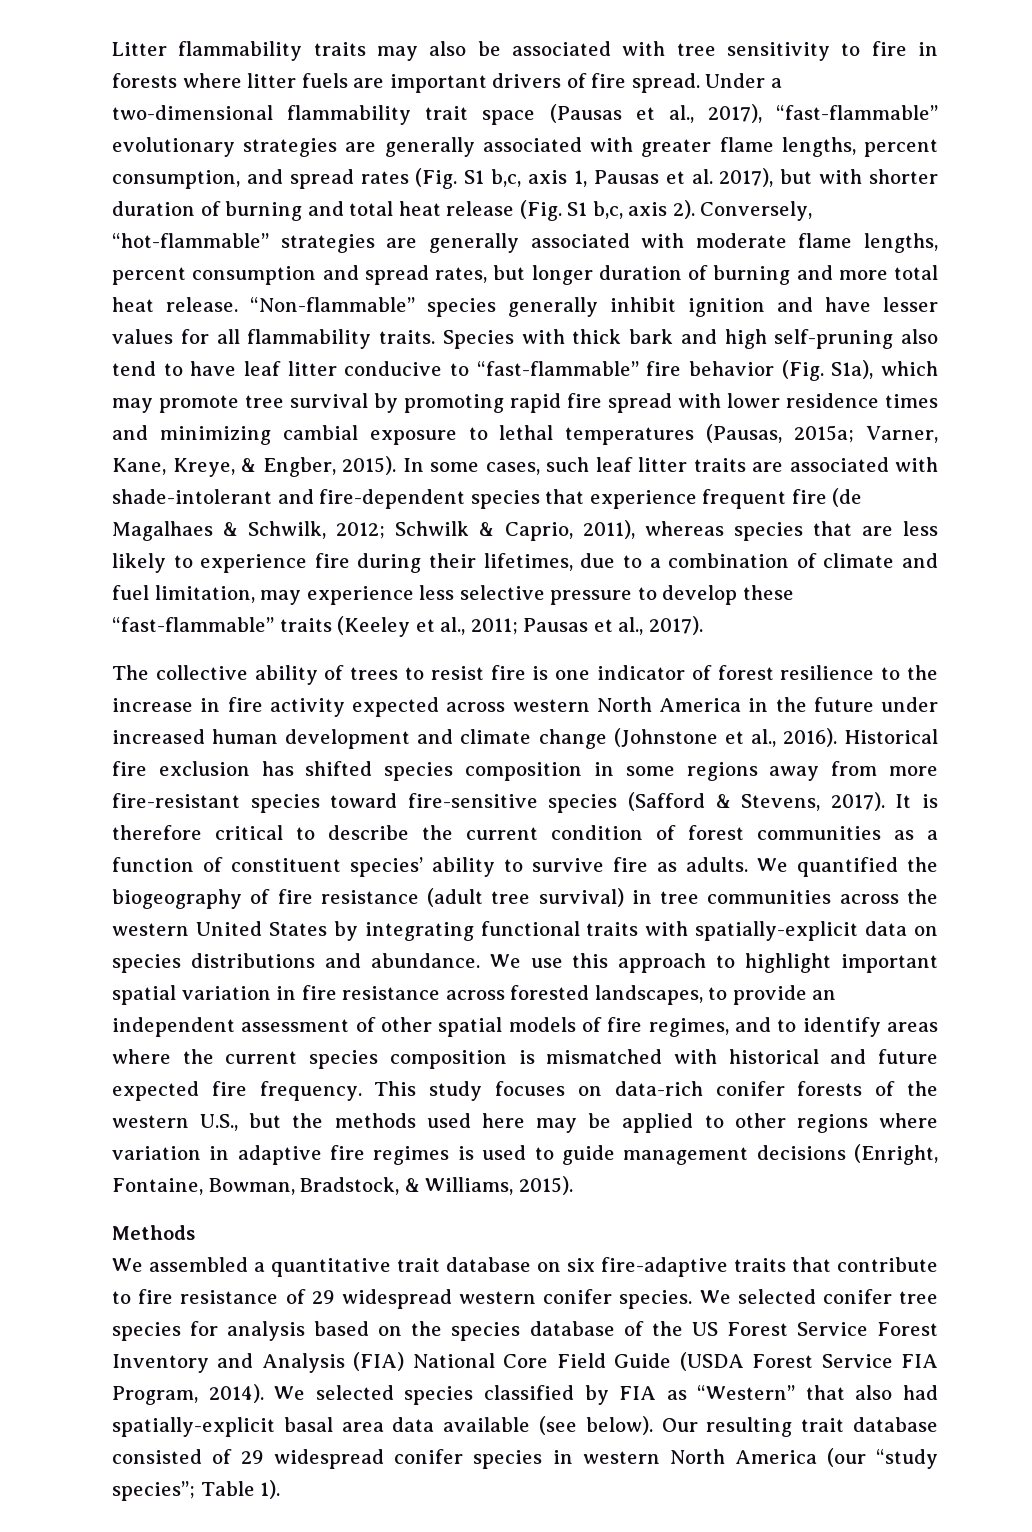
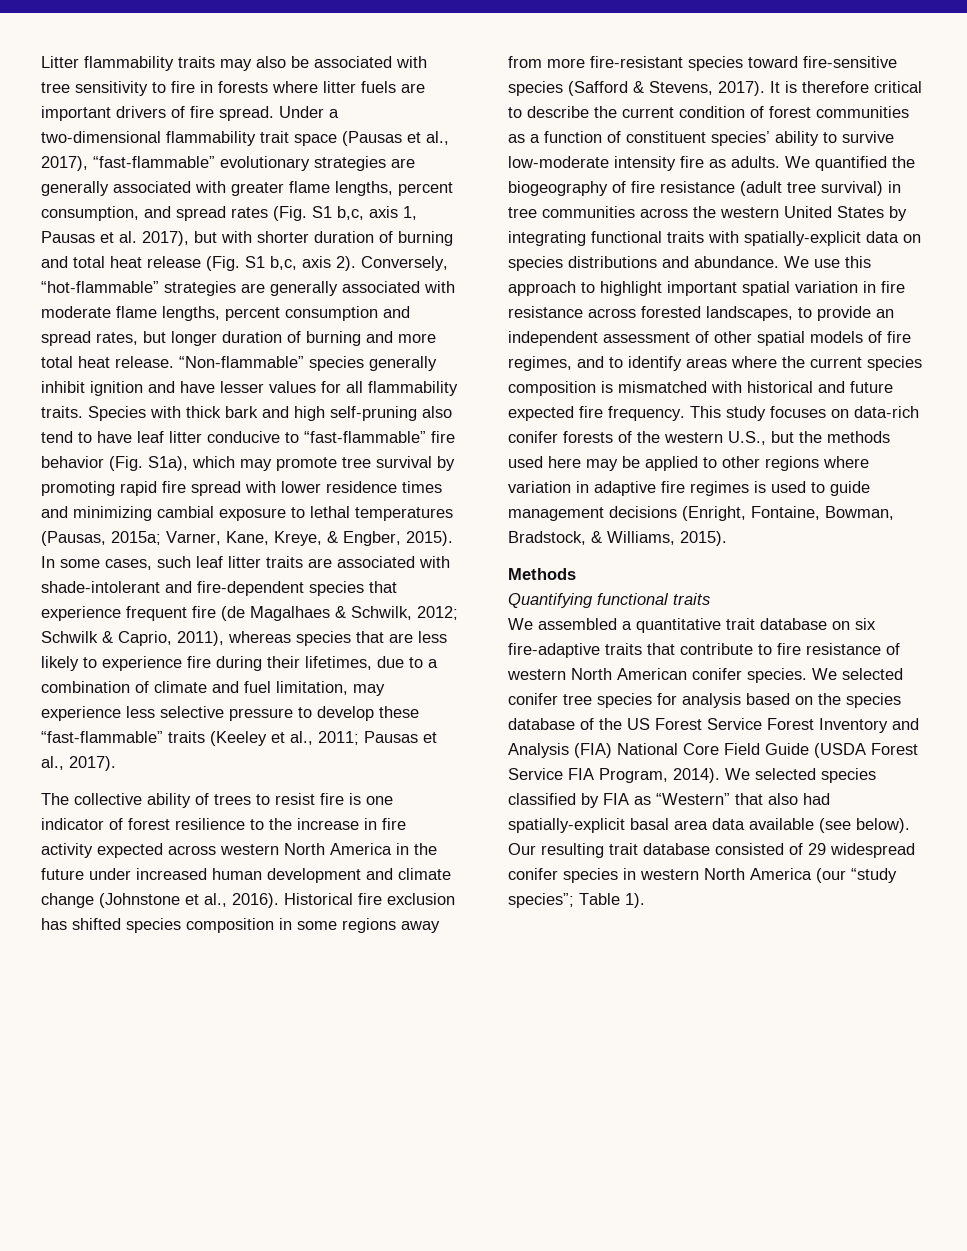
- It is therefore critical to describe the current condition of forest communities as a function of constituent species’ ability to survive fire as adults.
+ It is therefore critical to describe the current condition of forest communities as a function of constituent species’ ability to survive low-moderate intensity fire as adults.
+ Quantifying functional traits
- We assembled a quantitative trait database on six fire-adaptive traits that contribute to fire resistance of 29 widespread western conifer species.
+ We assembled a quantitative trait database on six fire-adaptive traits that contribute to fire resistance of western North American conifer species.

